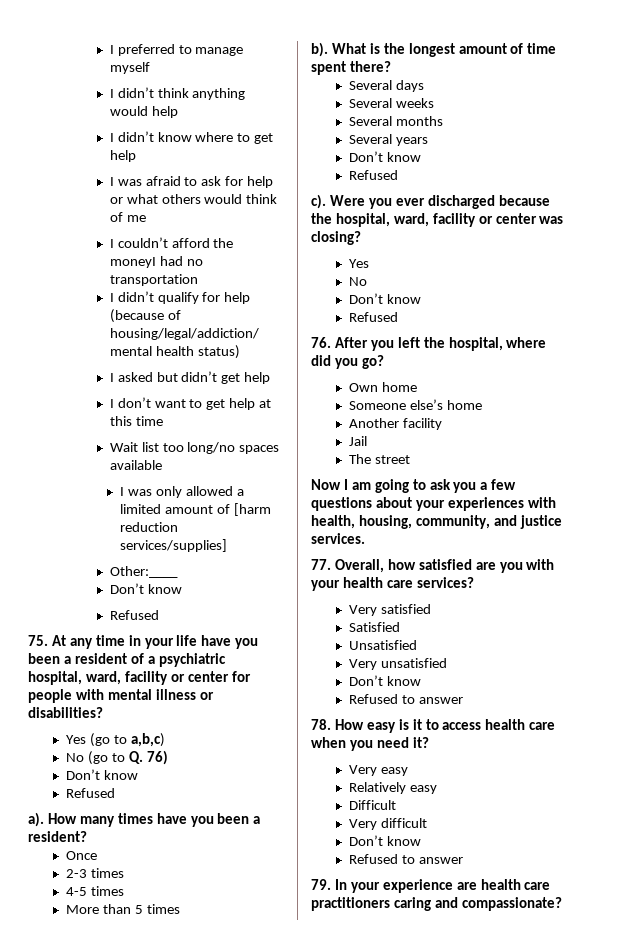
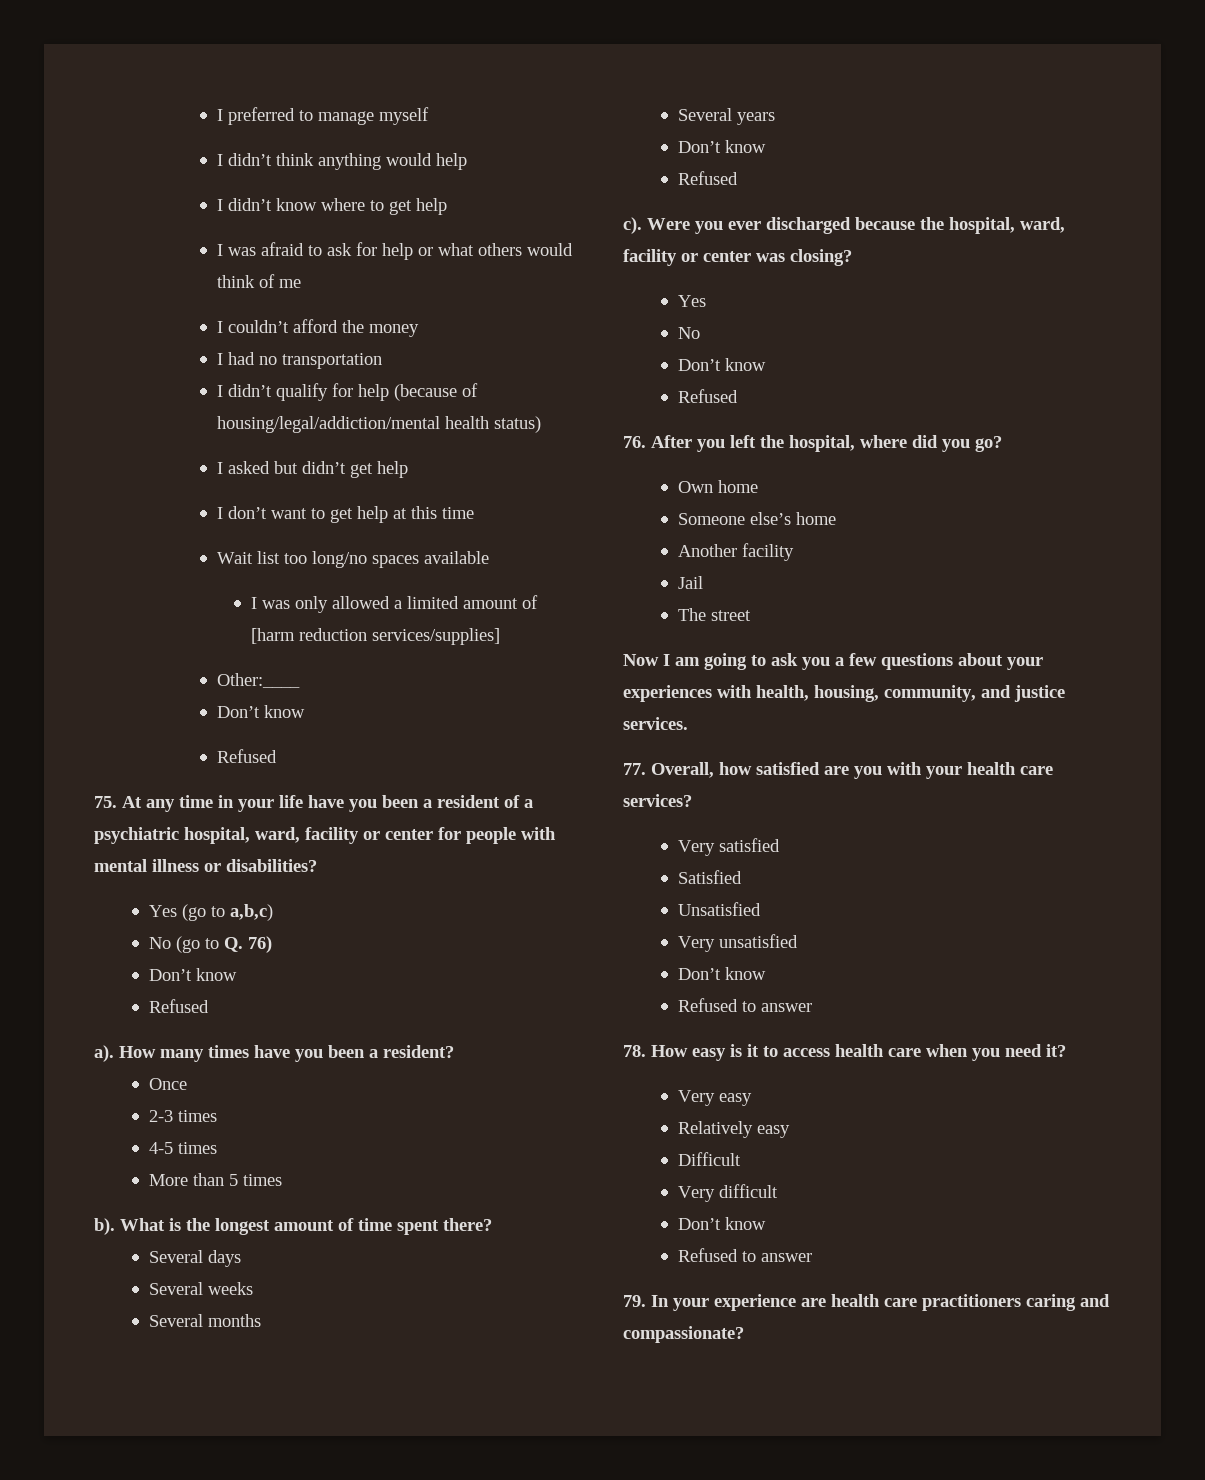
- I couldn’t afford the moneyI had no transportation
+ I couldn’t afford the money
+ I had no transportation

